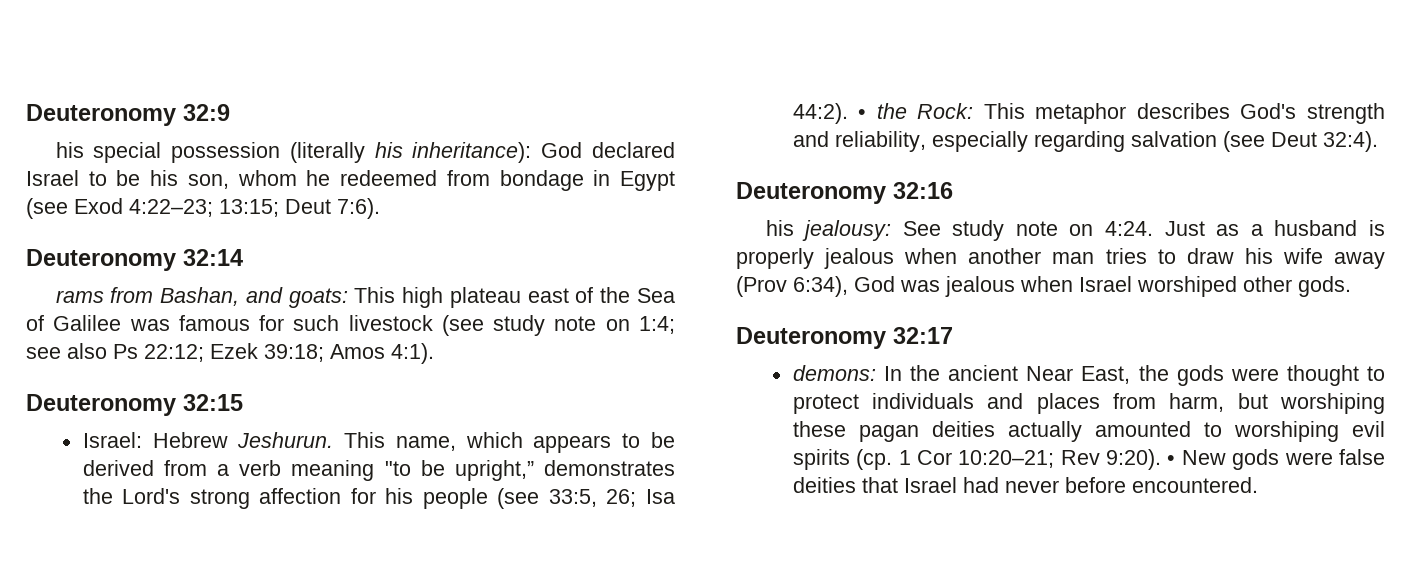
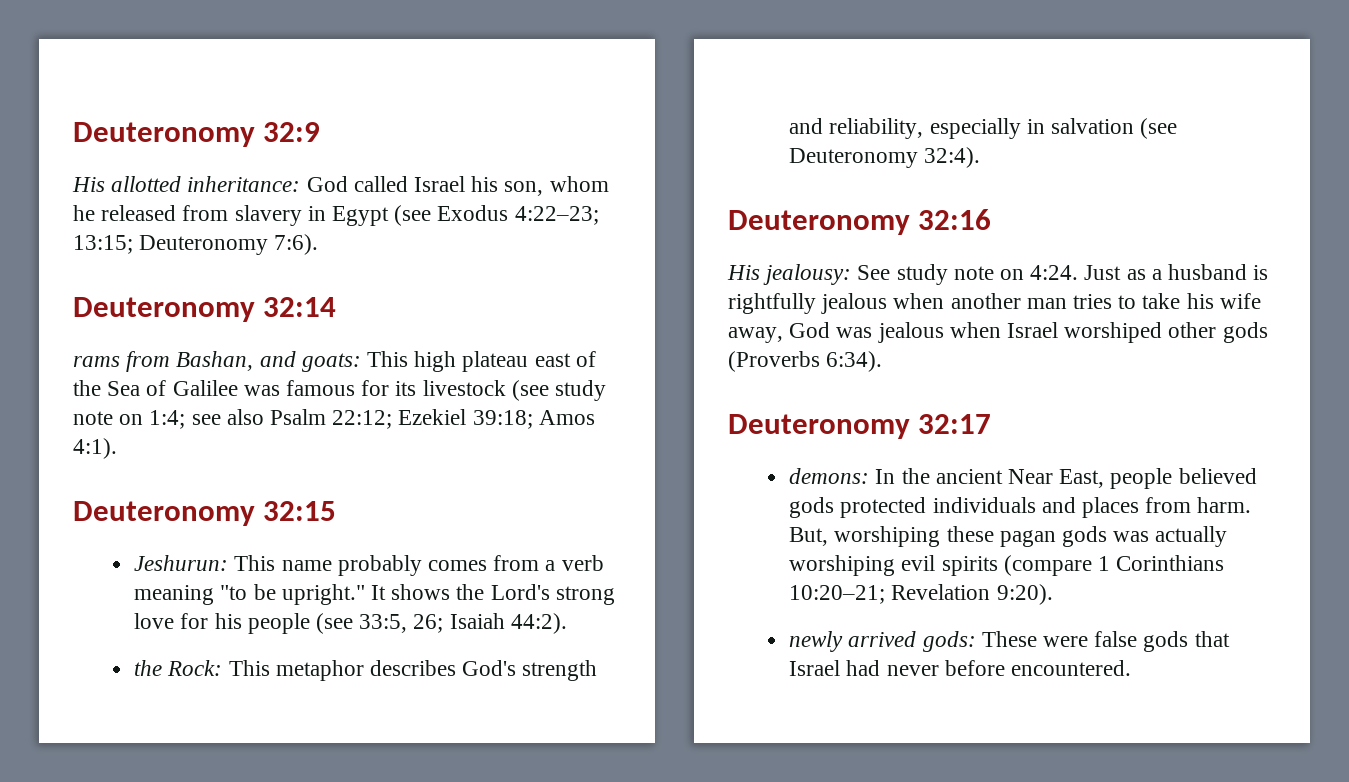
- his special possession (literally his inheritance): God declared Israel to be his son, whom he redeemed from bondage in Egypt (see Exod 4:22–23; 13:15; Deut 7:6).
+ His allotted inheritance: God called Israel his son, whom he released from slavery in Egypt (see Exodus 4:22–23; 13:15; Deuteronomy 7:6).
- rams from Bashan, and goats: This high plateau east of the Sea of Galilee was famous for such livestock (see study note on 1:4; see also Ps 22:12; Ezek 39:18; Amos 4:1).
+ rams from Bashan, and goats: This high plateau east of the Sea of Galilee was famous for its livestock (see study note on 1:4; see also Psalm 22:12; Ezekiel 39:18; Amos 4:1).
- Israel: Hebrew Jeshurun. This name, which appears to be derived from a verb meaning "to be upright,” demonstrates the Lord's strong affection for his people (see 33:5, 26; Isa 44:2). • the Rock: This metaphor describes God's strength and reliability, especially regarding salvation (see Deut 32:4).
+ Jeshurun: This name probably comes from a verb meaning "to be upright." It shows the Lord's strong love for his people (see 33:5, 26; Isaiah 44:2).
+ the Rock: This metaphor describes God's strength and reliability, especially in salvation (see Deuteronomy 32:4).
- his jealousy: See study note on 4:24.
+ His jealousy: See study note on 4:24.
- Just as a husband is properly jealous when another man tries to draw his wife away (Prov 6:34), God was jealous when Israel worshiped other gods.
+ Just as a husband is rightfully jealous when another man tries to take his wife away, God was jealous when Israel worshiped other gods (Proverbs 6:34).
- demons: In the ancient Near East, the gods were thought to protect individuals and places from harm, but worshiping these pagan deities actually amounted to worshiping evil spirits (cp. 1 Cor 10:20–21; Rev 9:20). • New gods were false deities that Israel had never before encountered.
+ demons: In the ancient Near East, people believed gods protected individuals and places from harm. But, worshiping these pagan gods was actually worshiping evil spirits (compare 1 Corinthians 10:20–21; Revelation 9:20).
+ newly arrived gods: These were false gods that Israel had never before encountered.

